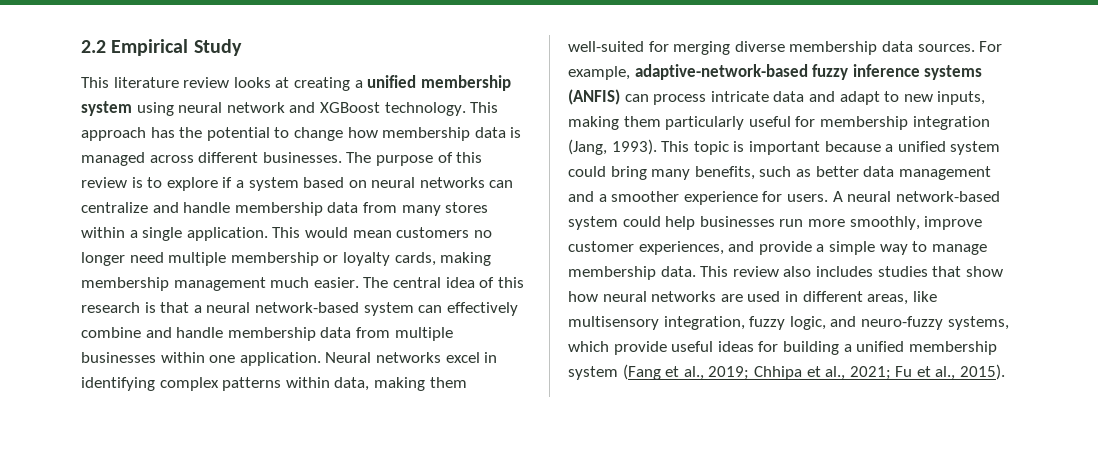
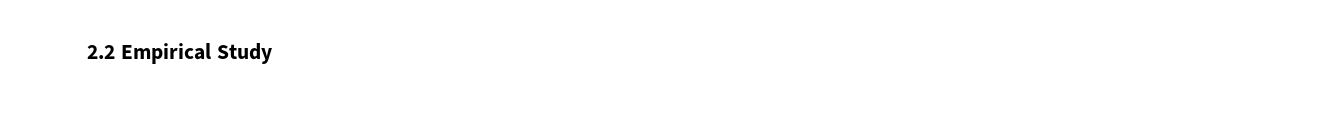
- This literature review looks at creating a unified membership system using neural network and XGBoost technology. This approach has the potential to change how membership data is managed across different businesses. The purpose of this review is to explore if a system based on neural networks can centralize and handle membership data from many stores within a single application. This would mean customers no longer need multiple membership or loyalty cards, making membership management much easier. The central idea of this research is that a neural network-based system can effectively combine and handle membership data from multiple businesses within one application. Neural networks excel in identifying complex patterns within data, making them well-suited for merging diverse membership data sources. For example, adaptive-network-based fuzzy inference systems (ANFIS) can process intricate data and adapt to new inputs, making them particularly useful for membership integration (Jang, 1993). This topic is important because a unified system could bring many benefits, such as better data management and a smoother experience for users. A neural network-based system could help businesses run more smoothly, improve customer experiences, and provide a simple way to manage membership data. This review also includes studies that show how neural networks are used in different areas, like multisensory integration, fuzzy logic, and neuro-fuzzy systems, which provide useful ideas for building a unified membership system (Fang et al., 2019; Chhipa et al., 2021; Fu et al., 2015).

